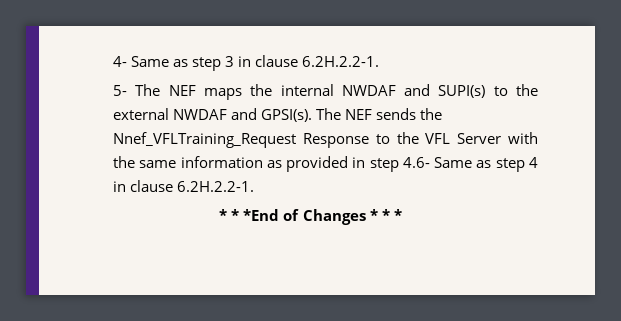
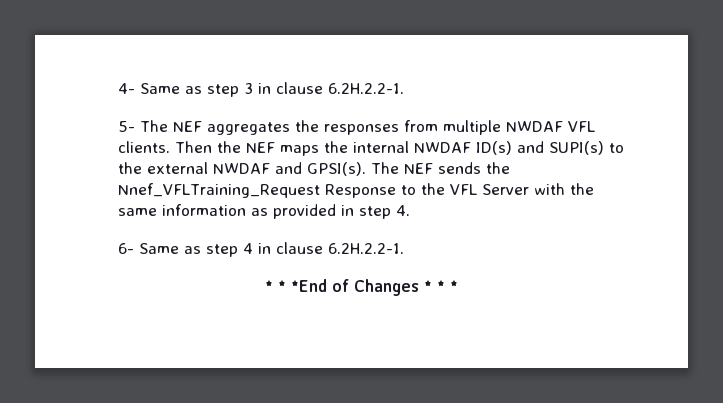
- 5- The NEF maps the internal NWDAF and SUPI(s) to the external NWDAF and GPSI(s).
+ 5- The NEF aggregates the responses from multiple NWDAF VFL clients. Then the NEF maps the internal NWDAF ID(s) and SUPI(s) to the external NWDAF and GPSI(s).
- The NEF sends the Nnef_VFLTraining_Request Response to the VFL Server with the same information as provided in step 4.6- Same as step 4 in clause 6.2H.2.2-1.
+ The NEF sends the Nnef_VFLTraining_Request Response to the VFL Server with the same information as provided in step 4.
+ 6- Same as step 4 in clause 6.2H.2.2-1.

